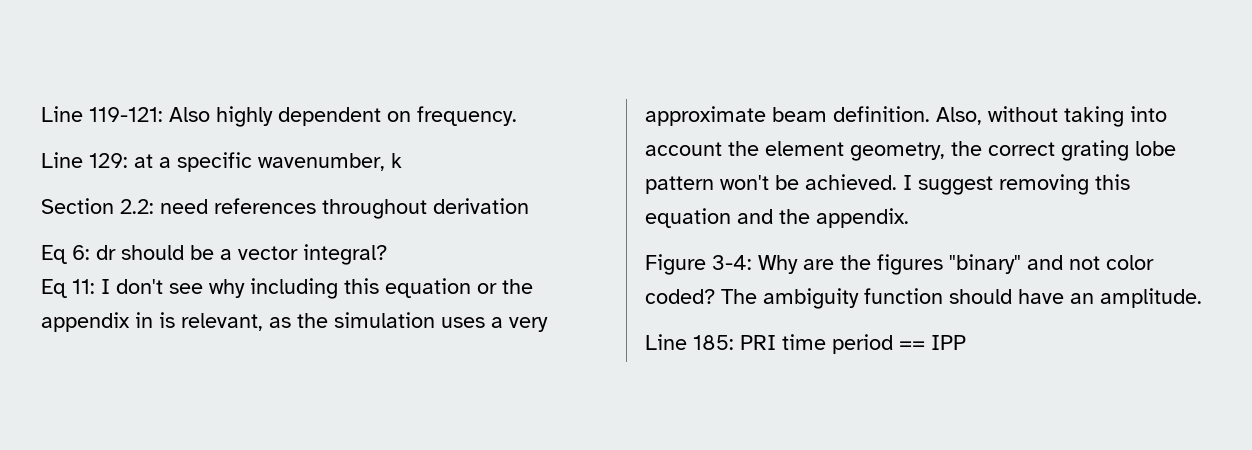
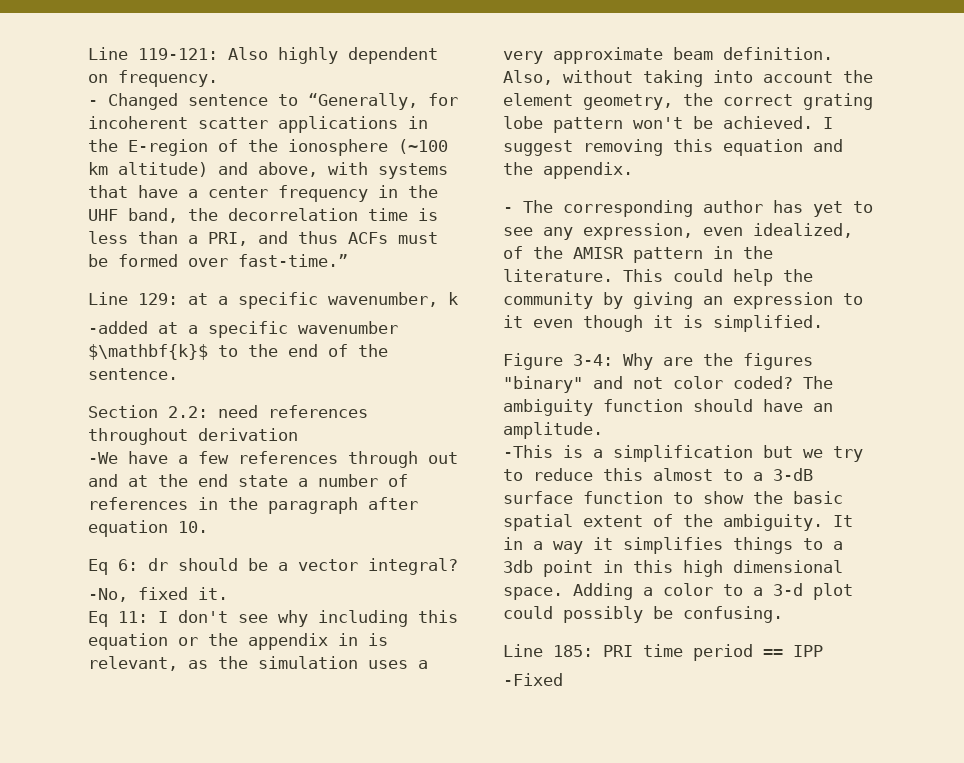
+ - Changed sentence to “Generally, for incoherent scatter applications in the E-region of the ionosphere (~100 km altitude) and above, with systems that have a center frequency in the UHF band, the decorrelation time is less than a PRI, and thus ACFs must be formed over fast-time.”
+ -added at a specific wavenumber $\mathbf{k}$ to the end of the sentence.
+ -We have a few references through out and at the end state a number of references in the paragraph after equation 10.
+ -No, fixed it.
+ - The corresponding author has yet to see any expression, even idealized, of the AMISR pattern in the literature. This could help the community by giving an expression to it even though it is simplified.
+ -This is a simplification but we try to reduce this almost to a 3-dB surface function to show the basic spatial extent of the ambiguity. It in a way it simplifies things to a 3db point in this high dimensional space. Adding a color to a 3-d plot could possibly be confusing.
+ -Fixed

